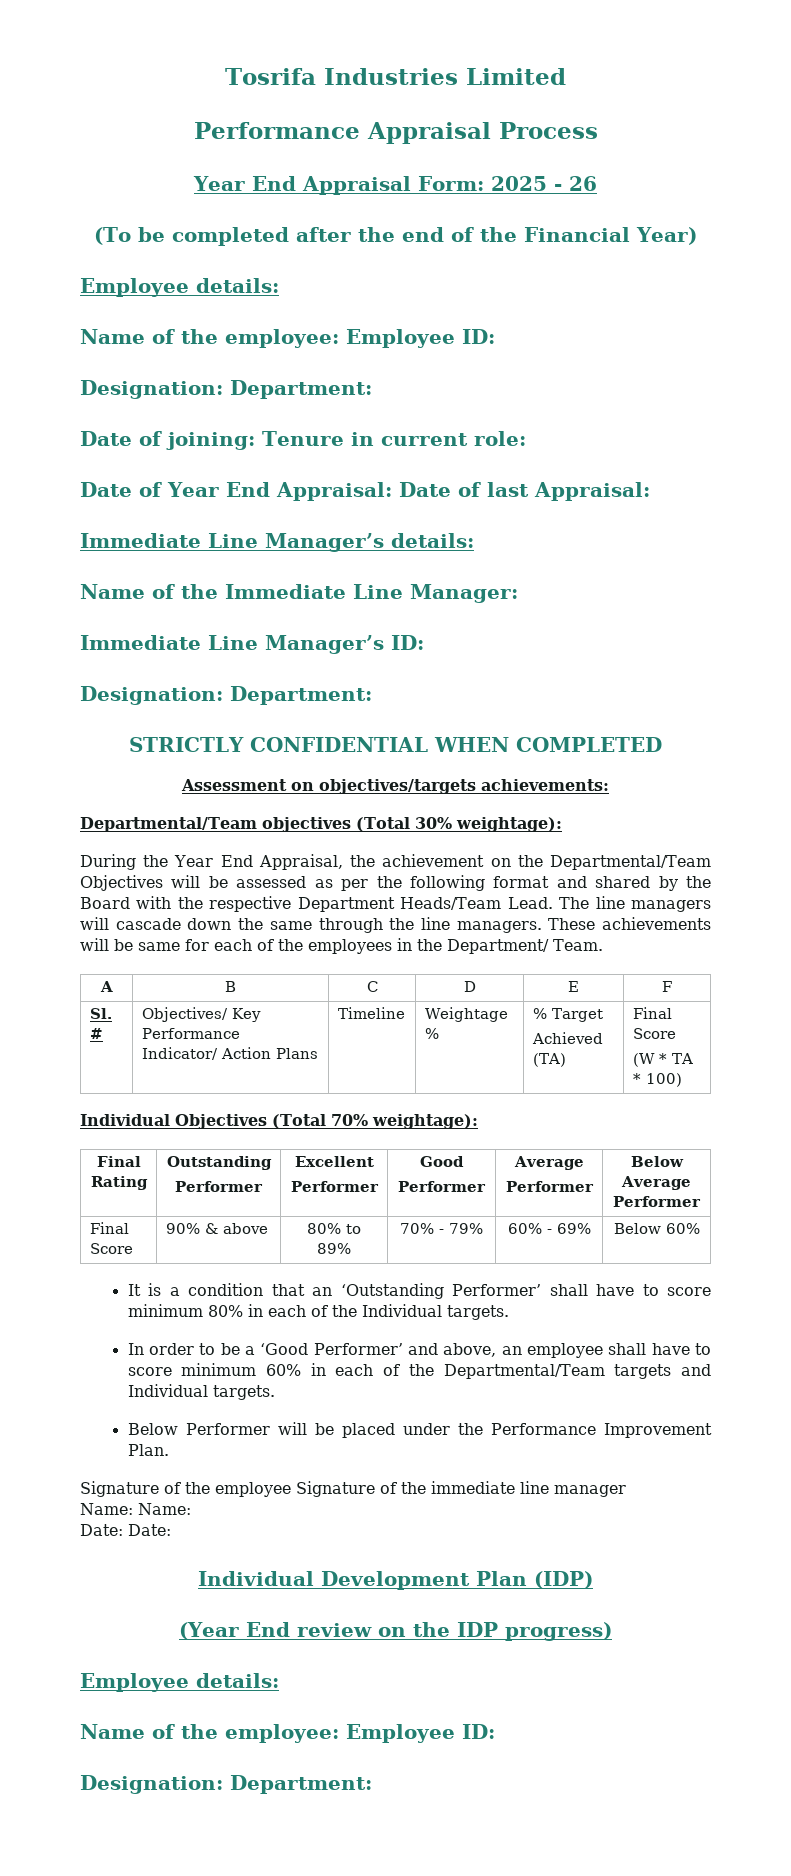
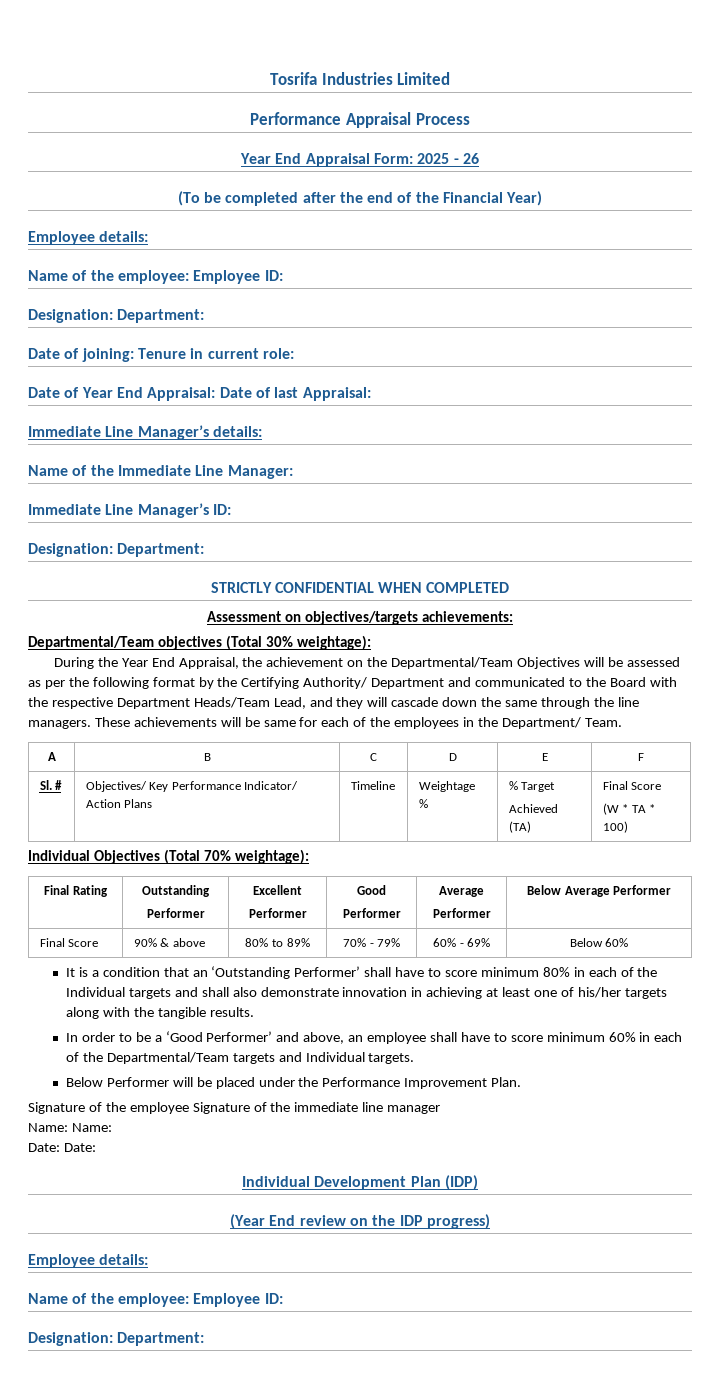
- During the Year End Appraisal, the achievement on the Departmental/Team Objectives will be assessed as per the following format and shared by the Board with the respective Department Heads/Team Lead. The line managers will cascade down the same through the line managers.
+ During the Year End Appraisal, the achievement on the Departmental/Team Objectives will be assessed as per the following format by the Certifying Authority/ Department and communicated to the Board with the respective Department Heads/Team Lead, and they will cascade down the same through the line managers.
- It is a condition that an ‘Outstanding Performer’ shall have to score minimum 80% in each of the Individual targets.
+ It is a condition that an ‘Outstanding Performer’ shall have to score minimum 80% in each of the Individual targets and shall also demonstrate innovation in achieving at least one of his/her targets along with the tangible results.

